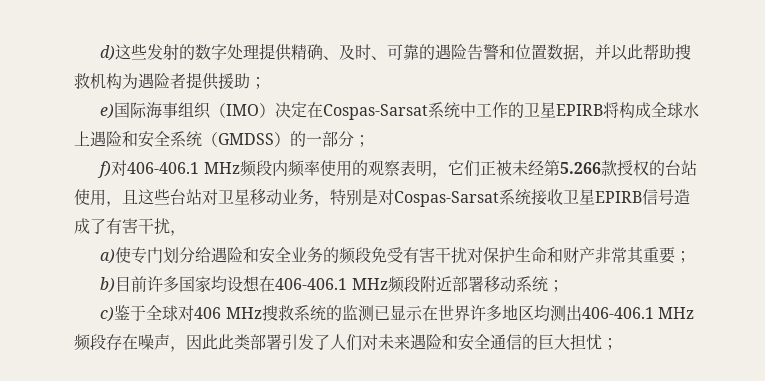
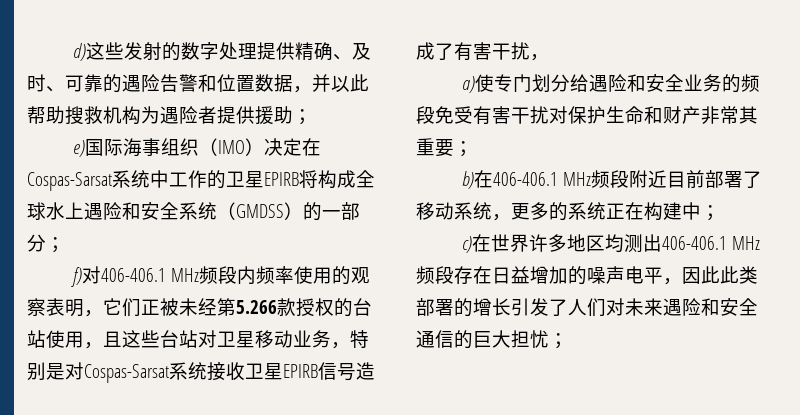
- b)目前许多国家均设想在406-406.1 MHz频段附近部署移动系统；
- c)鉴于全球对406 MHz搜救系统的监测已显示在世界许多地区均测出406-406.1 MHz频段存在噪声，因此此类部署引发了人们对未来遇险和安全通信的巨大担忧；
+ b)在406-406.1 MHz频段附近目前部署了移动系统，更多的系统正在构建中；
+ c)在世界许多地区均测出406-406.1 MHz频段存在日益增加的噪声电平，因此此类部署的增长引发了人们对未来遇险和安全通信的巨大担忧；

